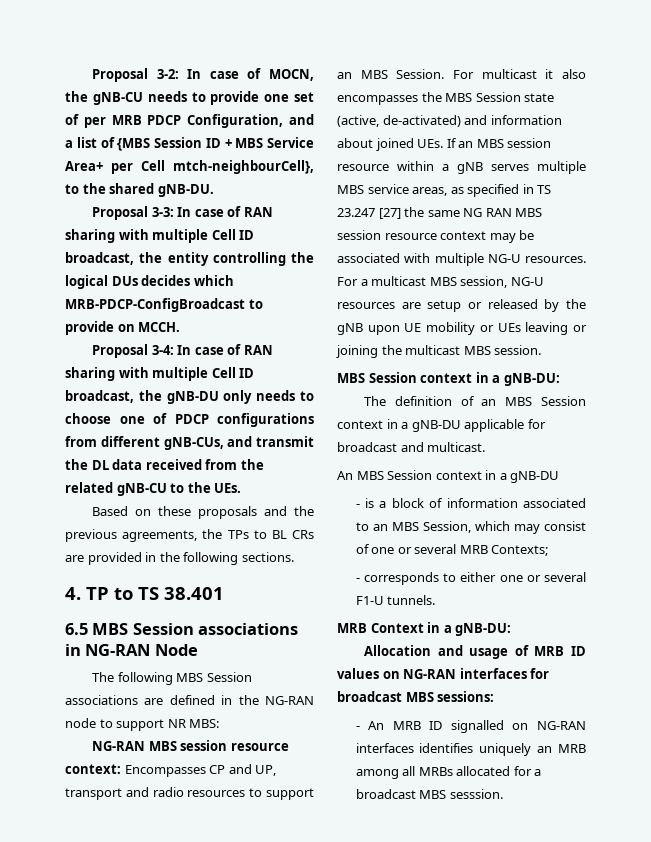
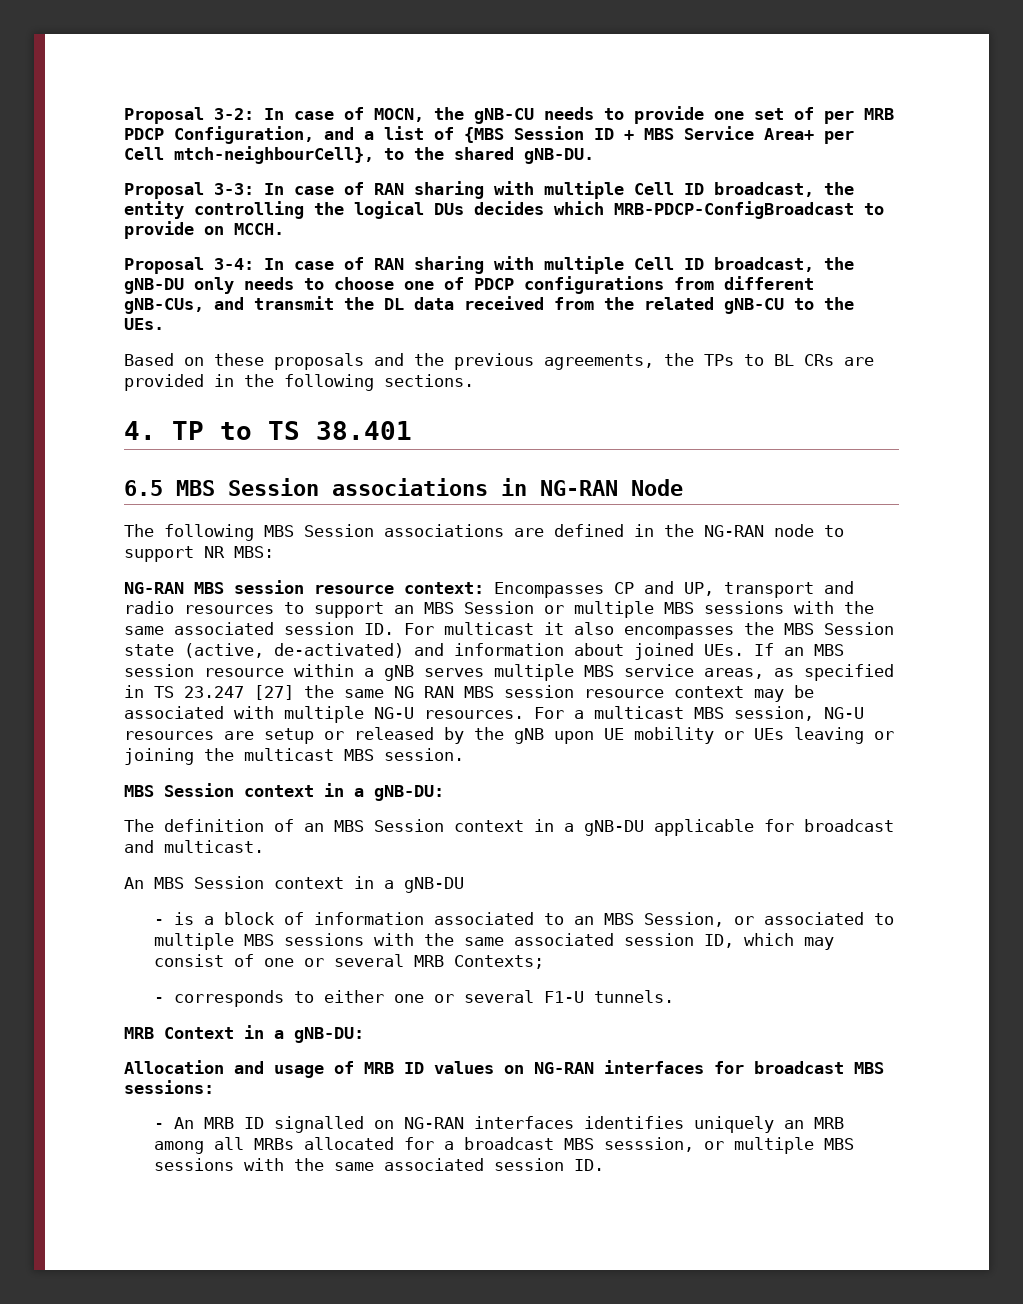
- Encompasses CP and UP, transport and radio resources to support an MBS Session. For multicast it also encompasses the MBS Session state (active, de-activated) and information about joined UEs. If an MBS session resource within a gNB serves multiple MBS service areas, as specified in TS 23.247 [27] the same NG RAN MBS session resource context may be associated with multiple NG-U resources.
+ Encompasses CP and UP, transport and radio resources to support an MBS Session or multiple MBS sessions with the same associated session ID. For multicast it also encompasses the MBS Session state (active, de-activated) and information about joined UEs. If an MBS session resource within a gNB serves multiple MBS service areas, as specified in TS 23.247 [27] the same NG RAN MBS session resource context may be associated with multiple NG-U resources.
- - is a block of information associated to an MBS Session, which may consist of one or several MRB Contexts;
+ - is a block of information associated to an MBS Session, or associated to multiple MBS sessions with the same associated session ID, which may consist of one or several MRB Contexts;
- - An MRB ID signalled on NG-RAN interfaces identifies uniquely an MRB among all MRBs allocated for a broadcast MBS sesssion.
+ - An MRB ID signalled on NG-RAN interfaces identifies uniquely an MRB among all MRBs allocated for a broadcast MBS sesssion, or multiple MBS sessions with the same associated session ID.

